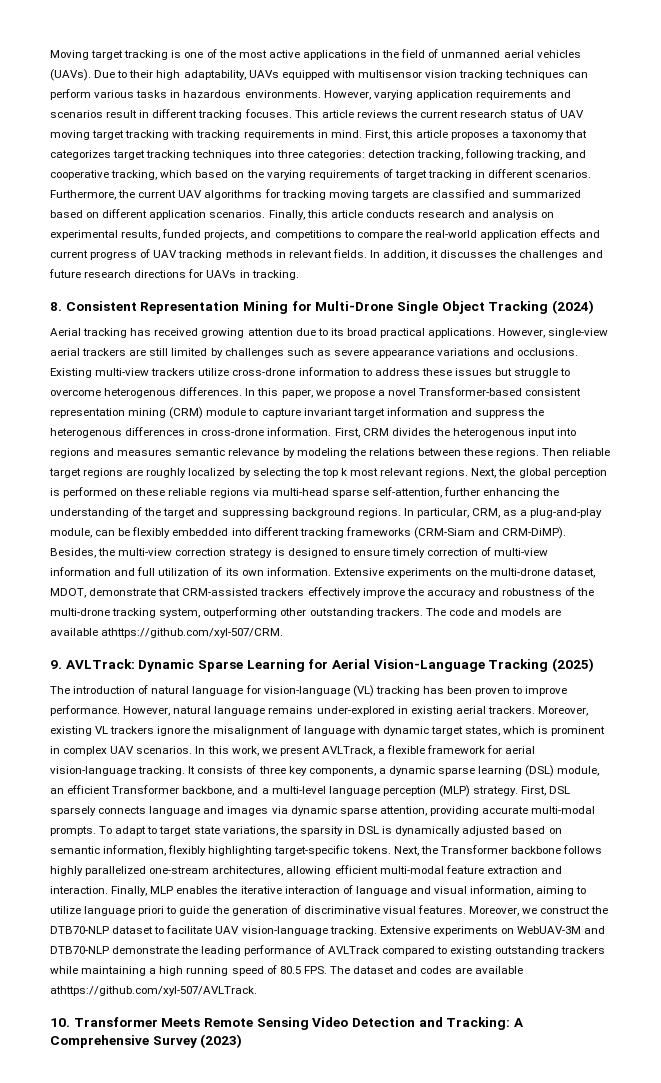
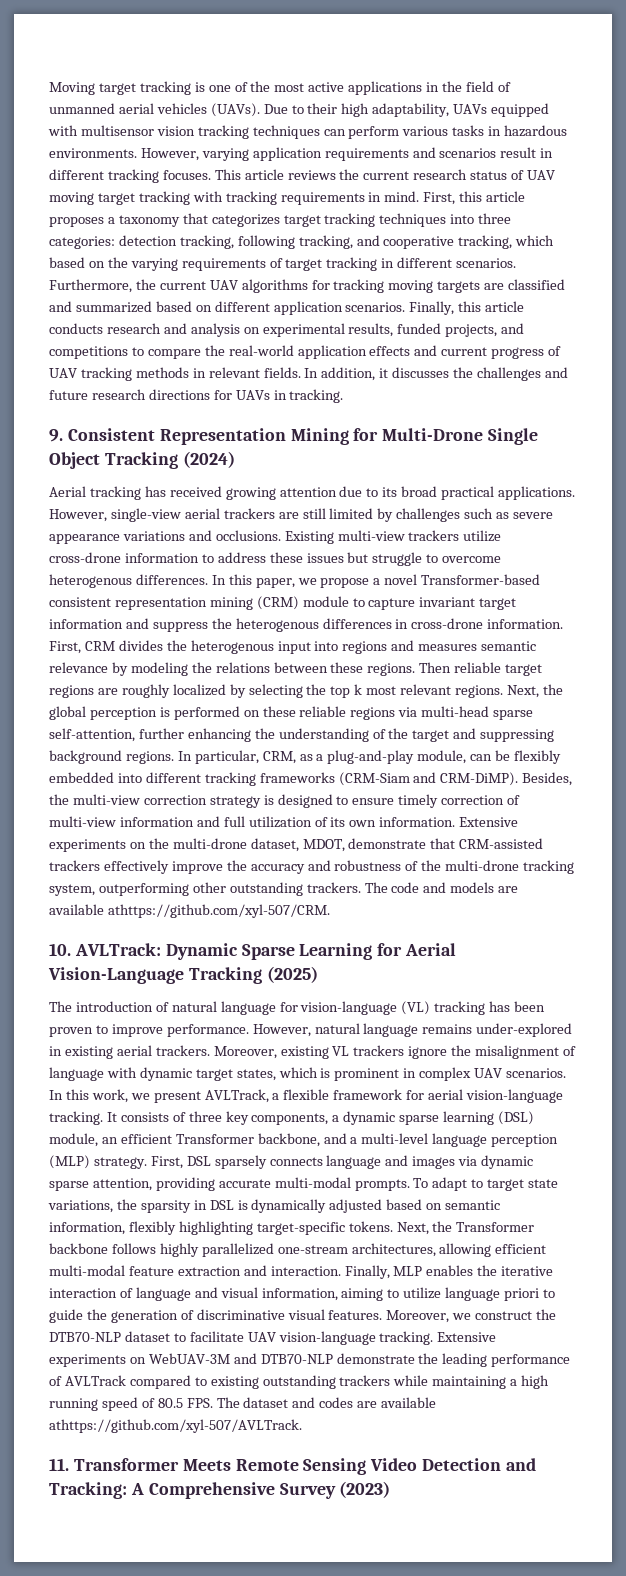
- 8. Consistent Representation Mining for Multi-Drone Single Object Tracking (2024)
+ 9. Consistent Representation Mining for Multi-Drone Single Object Tracking (2024)
- 9. AVLTrack: Dynamic Sparse Learning for Aerial Vision-Language Tracking (2025)
+ 10. AVLTrack: Dynamic Sparse Learning for Aerial Vision-Language Tracking (2025)
- 10. Transformer Meets Remote Sensing Video Detection and Tracking: A Comprehensive Survey (2023)
+ 11. Transformer Meets Remote Sensing Video Detection and Tracking: A Comprehensive Survey (2023)

